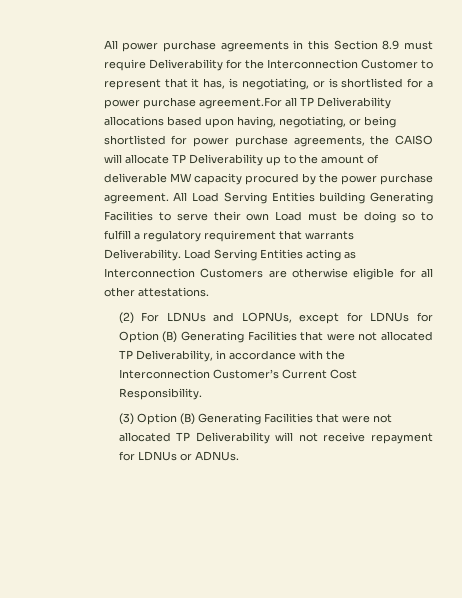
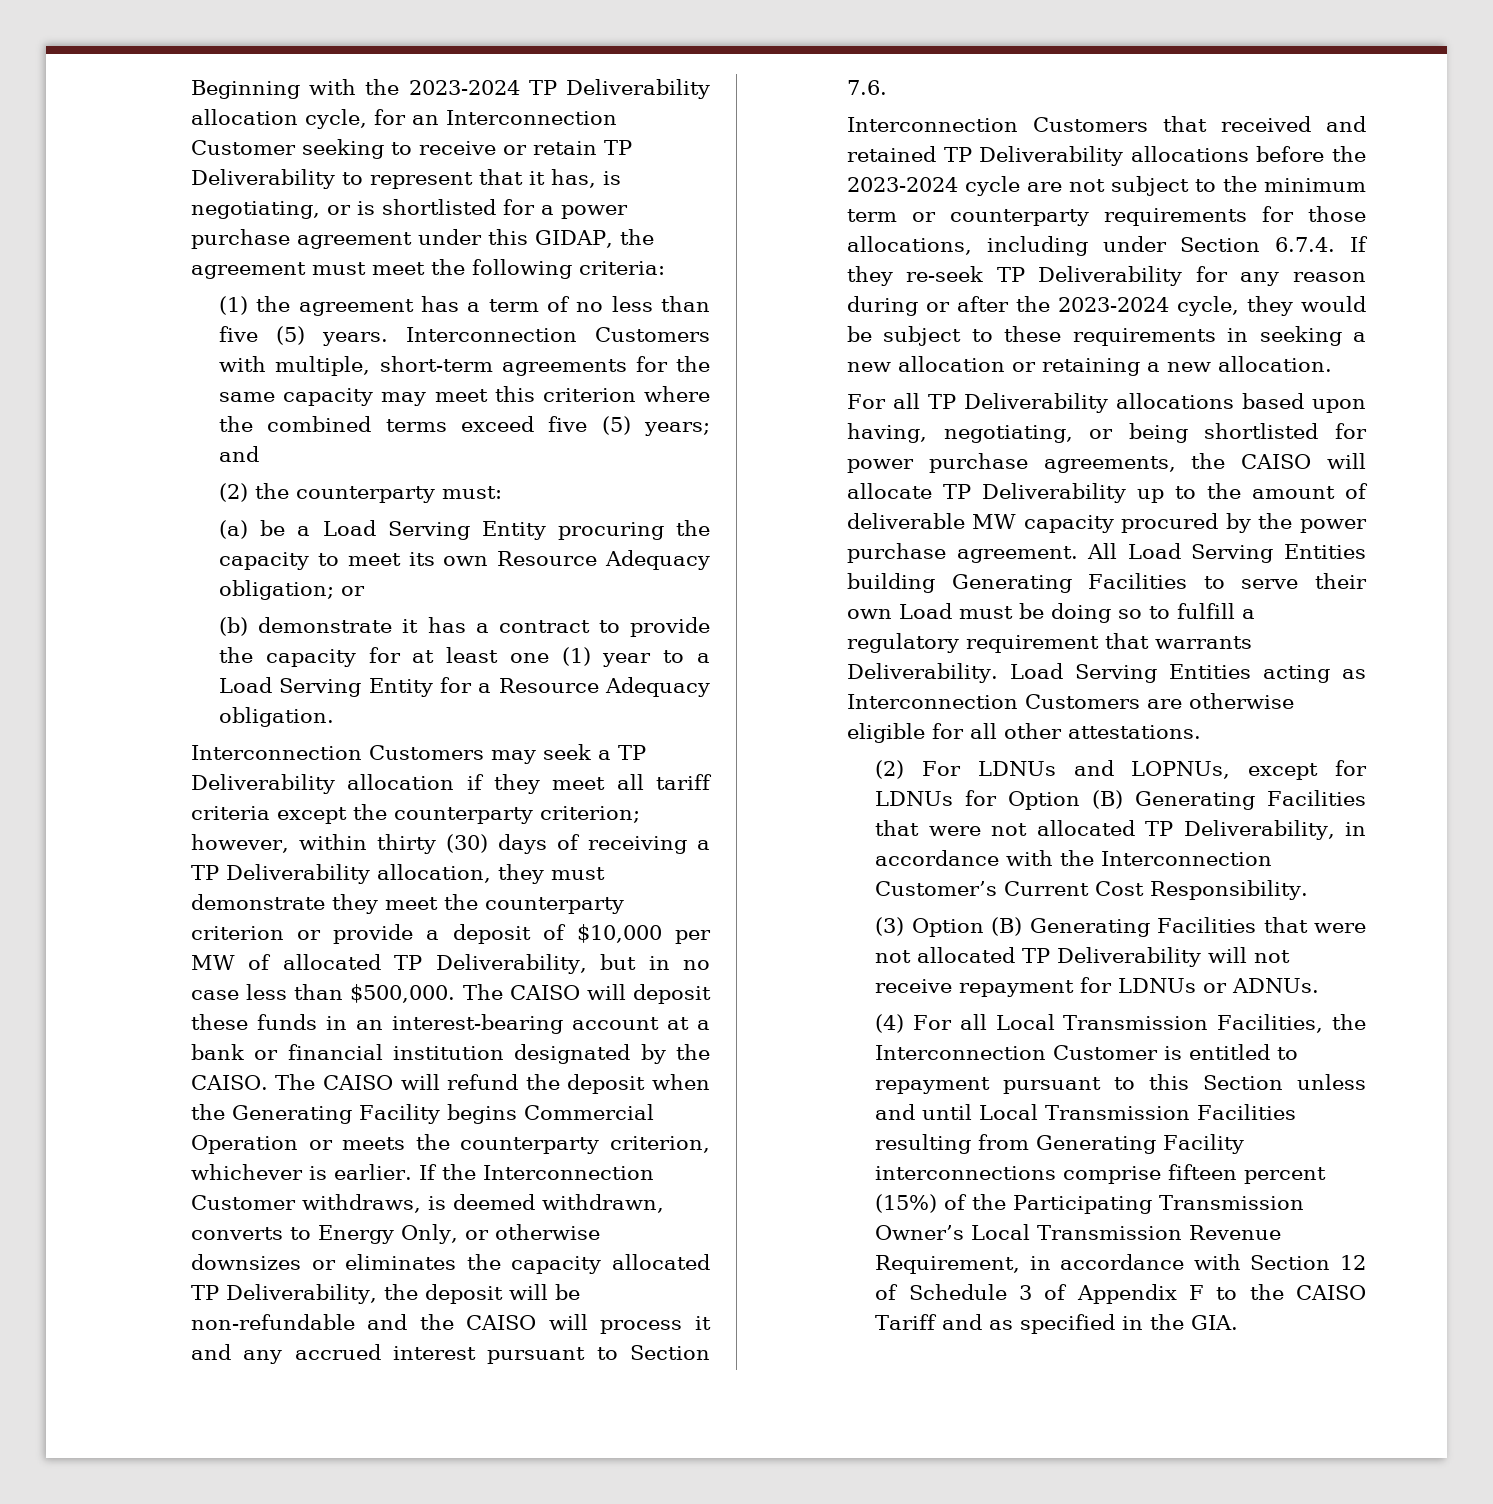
- All power purchase agreements in this Section 8.9 must require Deliverability for the Interconnection Customer to represent that it has, is negotiating, or is shortlisted for a power purchase agreement.For all TP Deliverability allocations based upon having, negotiating, or being shortlisted for power purchase agreements, the CAISO will allocate TP Deliverability up to the amount of deliverable MW capacity procured by the power purchase agreement.
+ Beginning with the 2023-2024 TP Deliverability allocation cycle, for an Interconnection Customer seeking to receive or retain TP Deliverability to represent that it has, is negotiating, or is shortlisted for a power purchase agreement under this GIDAP, the agreement must meet the following criteria:
+ (1) the agreement has a term of no less than five (5) years. Interconnection Customers with multiple, short-term agreements for the same capacity may meet this criterion where the combined terms exceed five (5) years; and
+ (2) the counterparty must:
+ (a) be a Load Serving Entity procuring the capacity to meet its own Resource Adequacy obligation; or
+ (b) demonstrate it has a contract to provide the capacity for at least one (1) year to a Load Serving Entity for a Resource Adequacy obligation.
+ Interconnection Customers may seek a TP Deliverability allocation if they meet all tariff criteria except the counterparty criterion; however, within thirty (30) days of receiving a TP Deliverability allocation, they must demonstrate they meet the counterparty criterion or provide a deposit of $10,000 per MW of allocated TP Deliverability, but in no case less than $500,000. The CAISO will deposit these funds in an interest-bearing account at a bank or financial institution designated by the CAISO. The CAISO will refund the deposit when the Generating Facility begins Commercial Operation or meets the counterparty criterion, whichever is earlier. If the Interconnection Customer withdraws, is deemed withdrawn, converts to Energy Only, or otherwise downsizes or eliminates the capacity allocated TP Deliverability, the deposit will be non-refundable and the CAISO will process it and any accrued interest pursuant to Section 7.6.
+ Interconnection Customers that received and retained TP Deliverability allocations before the 2023-2024 cycle are not subject to the minimum term or counterparty requirements for those allocations, including under Section 6.7.4. If they re-seek TP Deliverability for any reason during or after the 2023-2024 cycle, they would be subject to these requirements in seeking a new allocation or retaining a new allocation.
+ For all TP Deliverability allocations based upon having, negotiating, or being shortlisted for power purchase agreements, the CAISO will allocate TP Deliverability up to the amount of deliverable MW capacity procured by the power purchase agreement.
+ (4) For all Local Transmission Facilities, the Interconnection Customer is entitled to repayment pursuant to this Section unless and until Local Transmission Facilities resulting from Generating Facility interconnections comprise fifteen percent (15%) of the Participating Transmission Owner’s Local Transmission Revenue Requirement, in accordance with Section 12 of Schedule 3 of Appendix F to the CAISO Tariff and as specified in the GIA.

